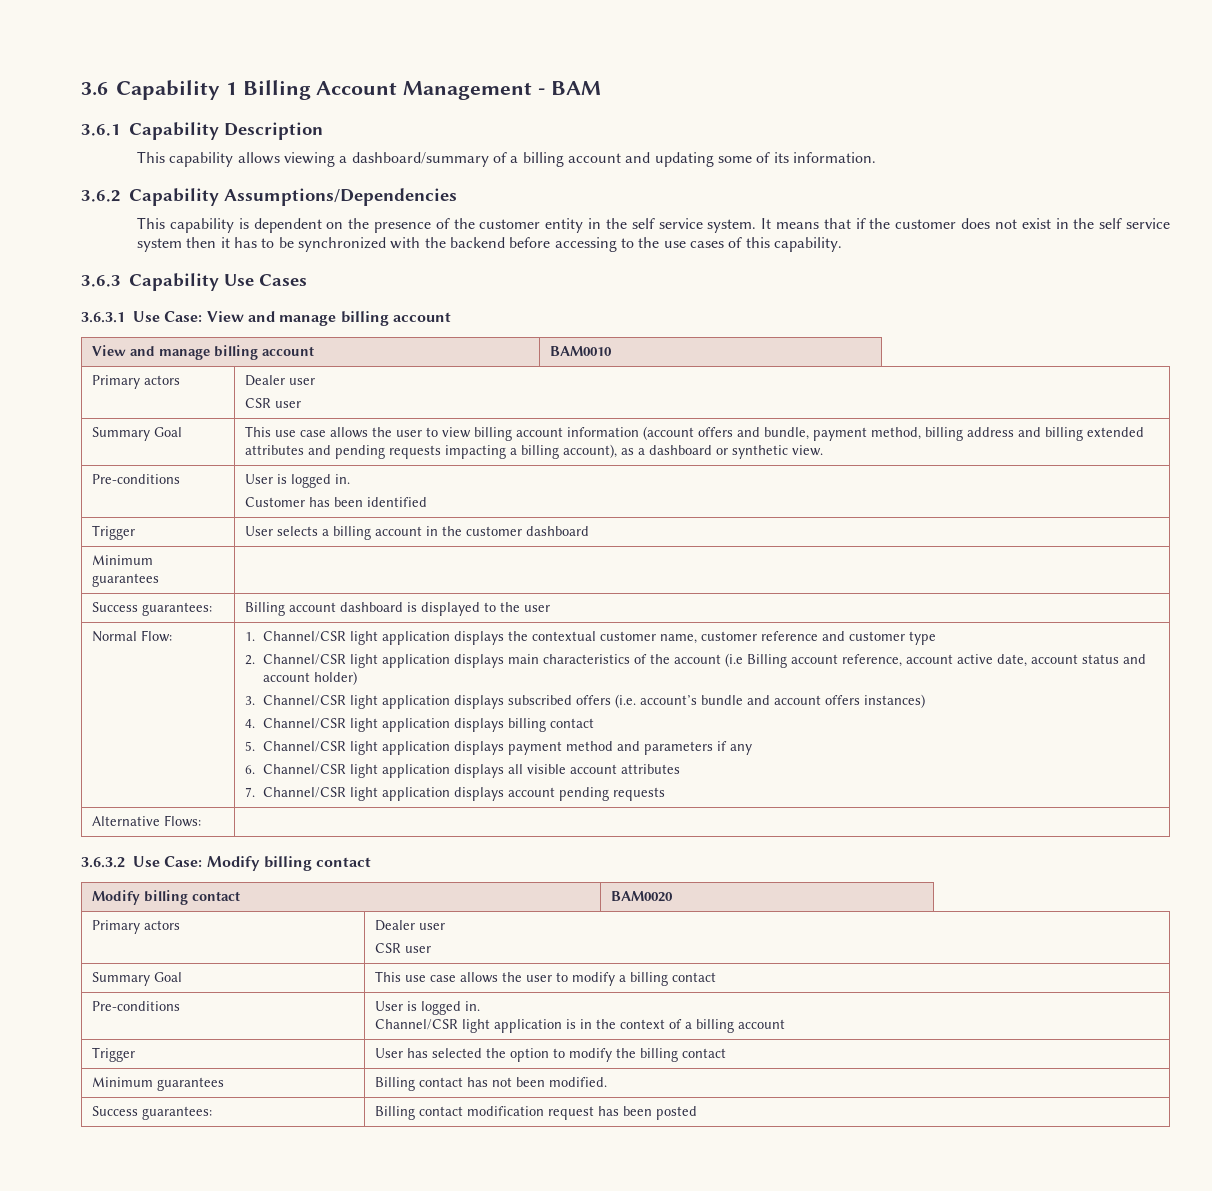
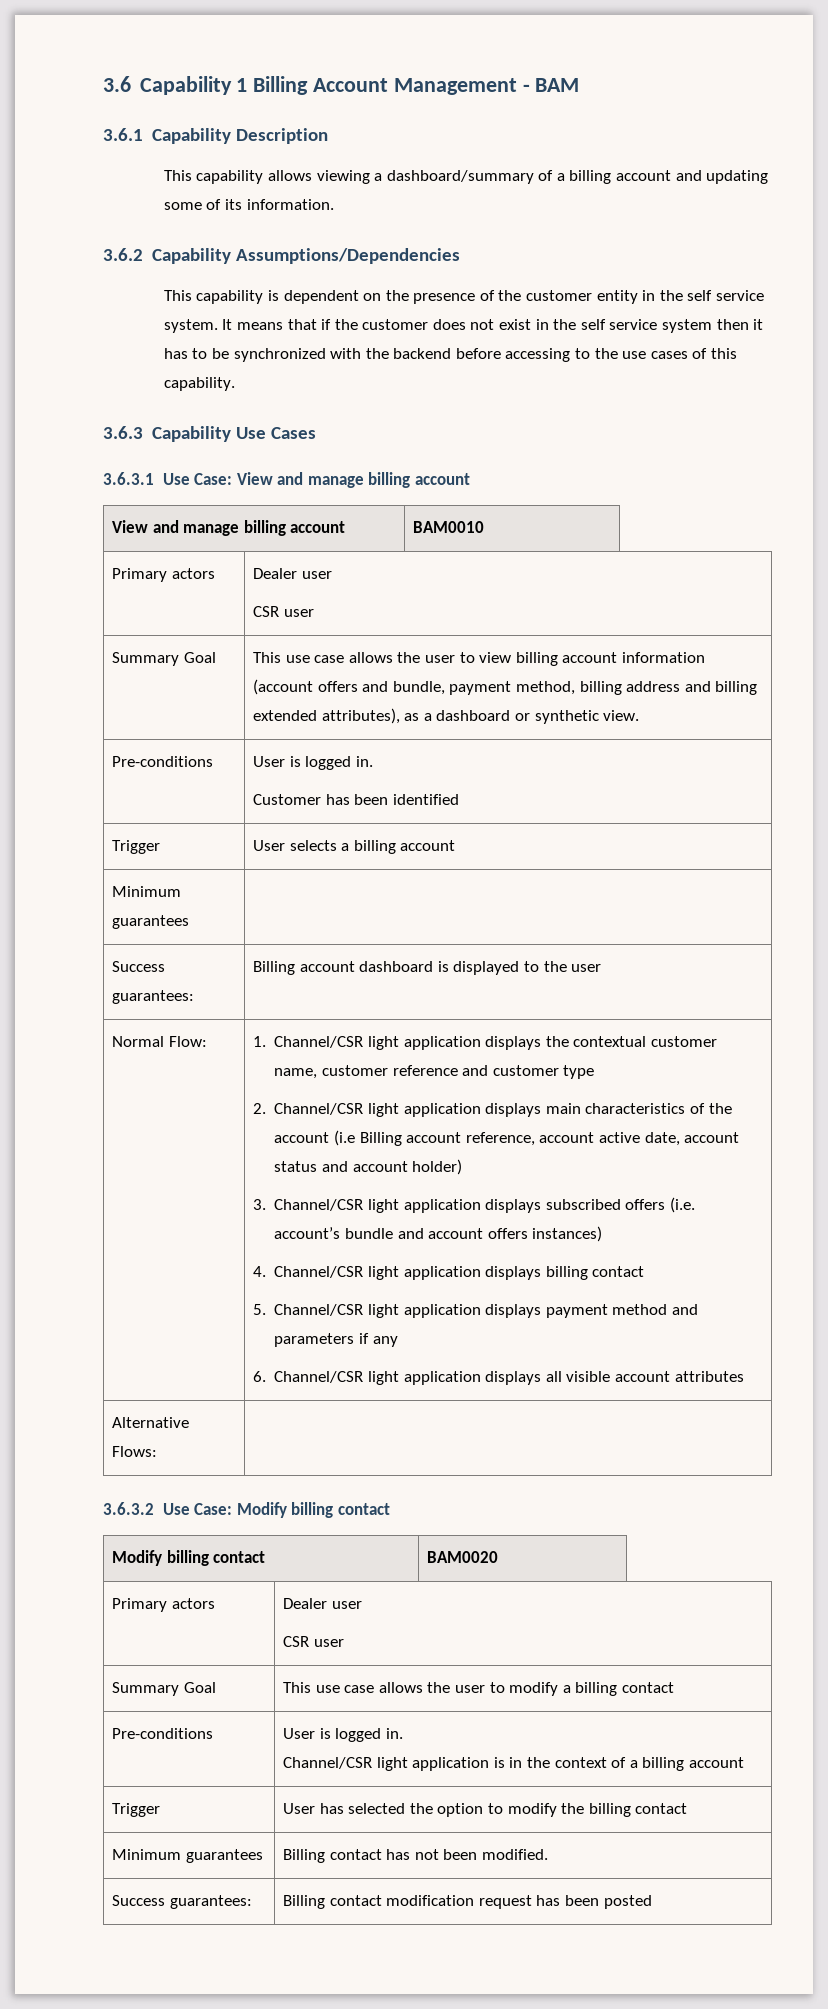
- Summary Goal | This use case allows the user to view billing account information (account offers and bundle, payment method, billing address and billing extended attributes and pending requests impacting a billing account), as a dashboard or synthetic view.
+ Summary Goal | This use case allows the user to view billing account information (account offers and bundle, payment method, billing address and billing extended attributes), as a dashboard or synthetic view.
- Trigger | User selects a billing account in the customer dashboard
+ Trigger | User selects a billing account
- 7. Channel/CSR light application displays account pending requests

